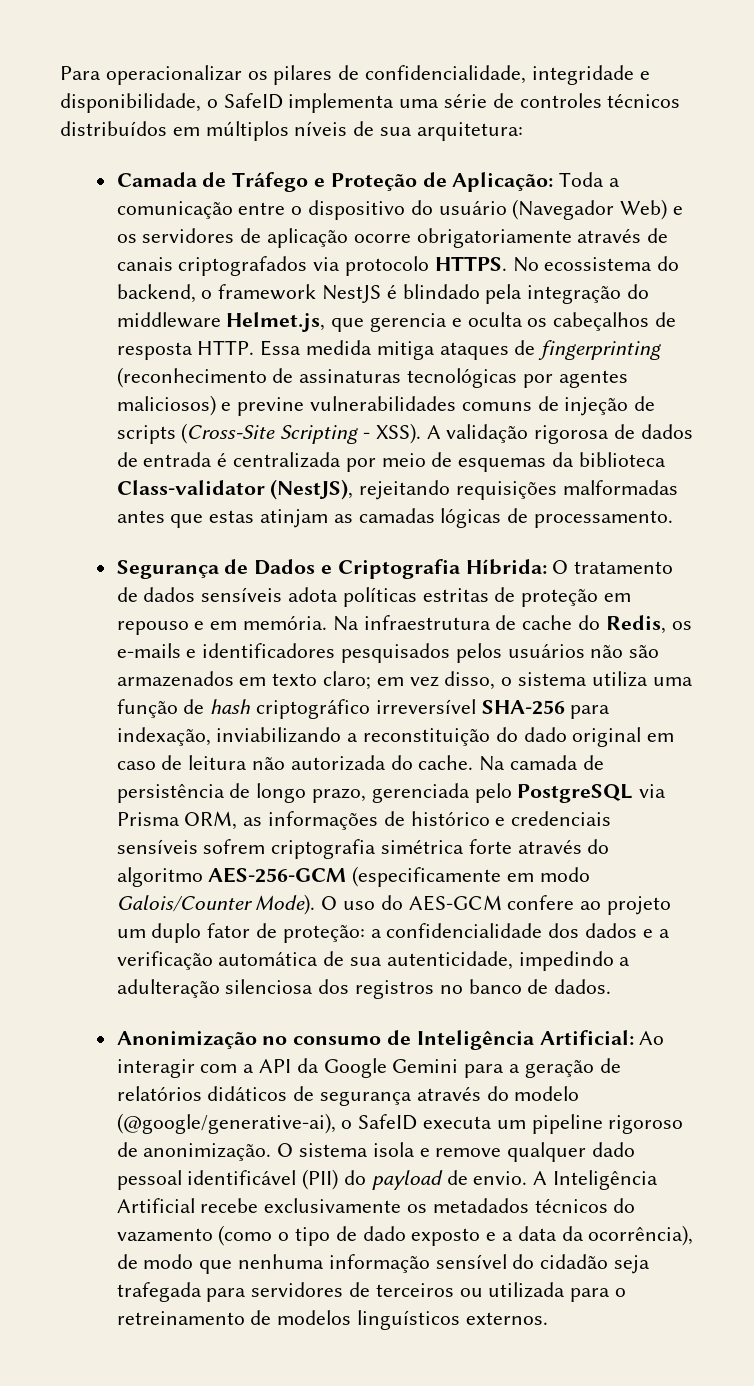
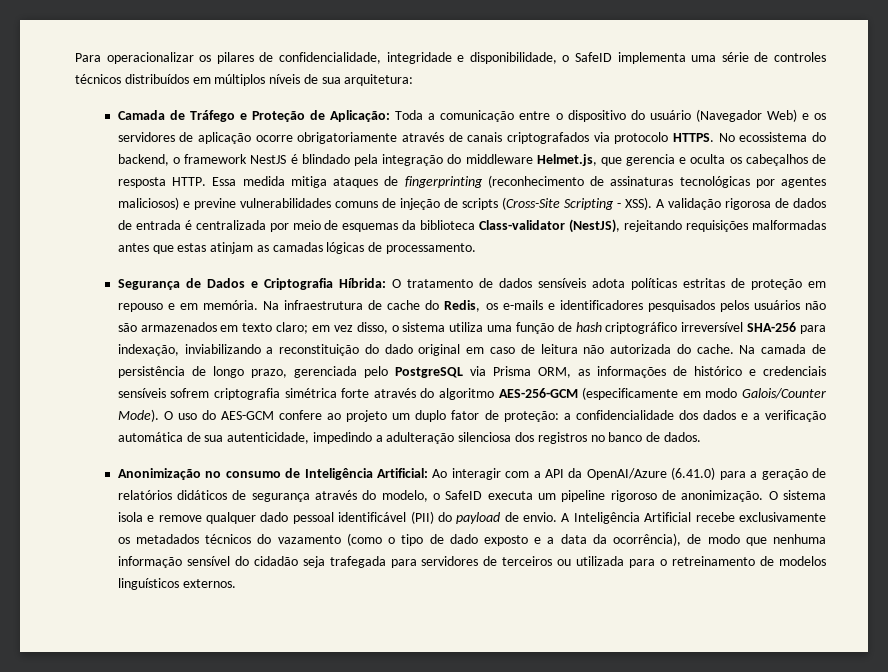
- Anonimização no consumo de Inteligência Artificial: Ao interagir com a API da Google Gemini para a geração de relatórios didáticos de segurança através do modelo (@google/generative-ai), o SafeID executa um pipeline rigoroso de anonimização.
+ Anonimização no consumo de Inteligência Artificial: Ao interagir com a API da OpenAI/Azure (6.41.0) para a geração de relatórios didáticos de segurança através do modelo, o SafeID executa um pipeline rigoroso de anonimização.

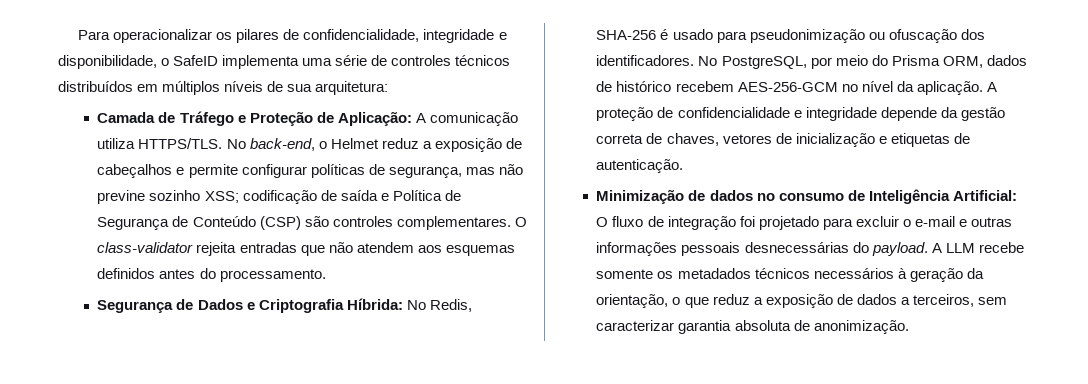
- Camada de Tráfego e Proteção de Aplicação: Toda a comunicação entre o dispositivo do usuário (Navegador Web) e os servidores de aplicação ocorre obrigatoriamente através de canais criptografados via protocolo HTTPS. No ecossistema do backend, o framework NestJS é blindado pela integração do middleware Helmet.js, que gerencia e oculta os cabeçalhos de resposta HTTP. Essa medida mitiga ataques de fingerprinting (reconhecimento de assinaturas tecnológicas por agentes maliciosos) e previne vulnerabilidades comuns de injeção de scripts (Cross-Site Scripting - XSS). A validação rigorosa de dados de entrada é centralizada por meio de esquemas da biblioteca Class-validator (NestJS), rejeitando requisições malformadas antes que estas atinjam as camadas lógicas de processamento.
+ Camada de Tráfego e Proteção de Aplicação: A comunicação utiliza HTTPS/TLS. No back-end, o Helmet reduz a exposição de cabeçalhos e permite configurar políticas de segurança, mas não previne sozinho XSS; codificação de saída e Política de Segurança de Conteúdo (CSP) são controles complementares. O class-validator rejeita entradas que não atendem aos esquemas definidos antes do processamento.
- Segurança de Dados e Criptografia Híbrida: O tratamento de dados sensíveis adota políticas estritas de proteção em repouso e em memória. Na infraestrutura de cache do Redis, os e-mails e identificadores pesquisados pelos usuários não são armazenados em texto claro; em vez disso, o sistema utiliza uma função de hash criptográfico irreversível SHA-256 para indexação, inviabilizando a reconstituição do dado original em caso de leitura não autorizada do cache. Na camada de persistência de longo prazo, gerenciada pelo PostgreSQL via Prisma ORM, as informações de histórico e credenciais sensíveis sofrem criptografia simétrica forte através do algoritmo AES-256-GCM (especificamente em modo Galois/Counter Mode). O uso do AES-GCM confere ao projeto um duplo fator de proteção: a confidencialidade dos dados e a verificação automática de sua autenticidade, impedindo a adulteração silenciosa dos registros no banco de dados.
- Anonimização no consumo de Inteligência Artificial: Ao interagir com a API da OpenAI/Azure (6.41.0) para a geração de relatórios didáticos de segurança através do modelo, o SafeID executa um pipeline rigoroso de anonimização. O sistema isola e remove qualquer dado pessoal identificável (PII) do payload de envio. A Inteligência Artificial recebe exclusivamente os metadados técnicos do vazamento (como o tipo de dado exposto e a data da ocorrência), de modo que nenhuma informação sensível do cidadão seja trafegada para servidores de terceiros ou utilizada para o retreinamento de modelos linguísticos externos.
+ Segurança de Dados e Criptografia Híbrida: No Redis, SHA-256 é usado para pseudonimização ou ofuscação dos identificadores. No PostgreSQL, por meio do Prisma ORM, dados de histórico recebem AES-256-GCM no nível da aplicação. A proteção de confidencialidade e integridade depende da gestão correta de chaves, vetores de inicialização e etiquetas de autenticação.
+ Minimização de dados no consumo de Inteligência Artificial: O fluxo de integração foi projetado para excluir o e-mail e outras informações pessoais desnecessárias do payload. A LLM recebe somente os metadados técnicos necessários à geração da orientação, o que reduz a exposição de dados a terceiros, sem caracterizar garantia absoluta de anonimização.

